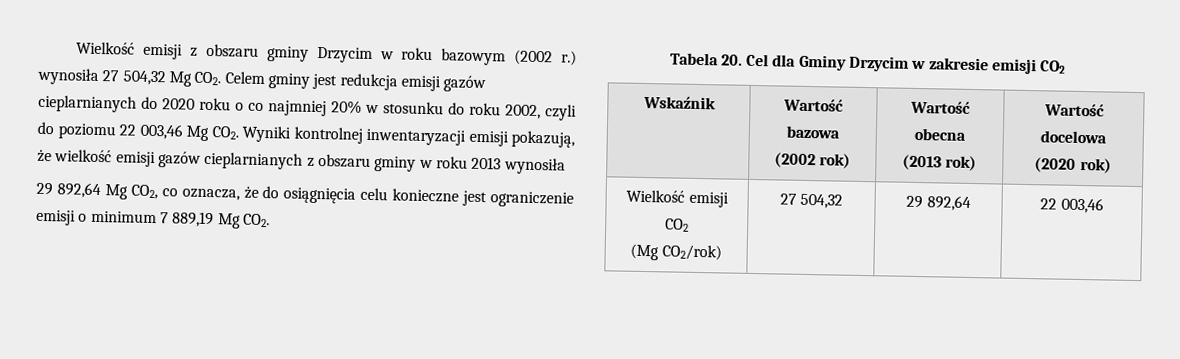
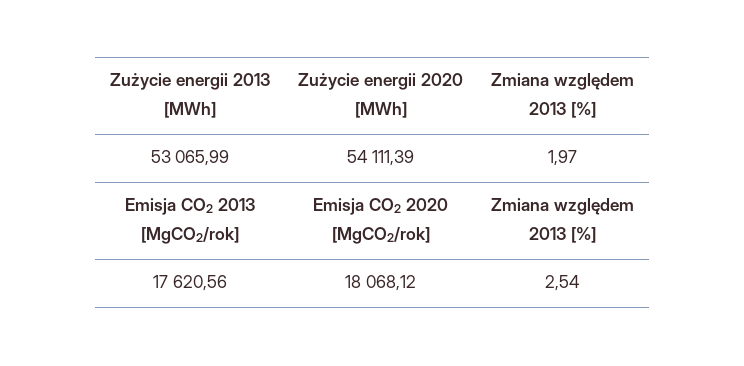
- Wielkość emisji z obszaru gminy Drzycim w roku bazowym (2002 r.) wynosiła 27 504,32 Mg CO2. Celem gminy jest redukcja emisji gazów cieplarnianych do 2020 roku o co najmniej 20% w stosunku do roku 2002, czyli do poziomu 22 003,46 Mg CO2. Wyniki kontrolnej inwentaryzacji emisji pokazują, że wielkość emisji gazów cieplarnianych z obszaru gminy w roku 2013 wynosiła
- 29 892,64 Mg CO2, co oznacza, że do osiągnięcia celu konieczne jest ograniczenie emisji o minimum 7 889,19 Mg CO2.
- Tabela 20. Cel dla Gminy Drzycim w zakresie emisji CO2
- Wskaźnik | Wartość bazowa
- (2002 rok) | Wartość obecna
- (2013 rok) | Wartość docelowa
- (2020 rok)
- Wielkość emisji CO2
- (Mg CO2/rok) | 27 504,32 | 29 892,64 | 22 003,46
+ Zużycie energii 2013 [MWh] | Zużycie energii 2020 [MWh] | Zmiana względem 2013 [%]
+ 53 065,99 | 54 111,39 | 1,97
+ Emisja CO2 2013 [MgCO2/rok] | Emisja CO2 2020 [MgCO2/rok] | Zmiana względem 2013 [%]
+ 17 620,56 | 18 068,12 | 2,54

